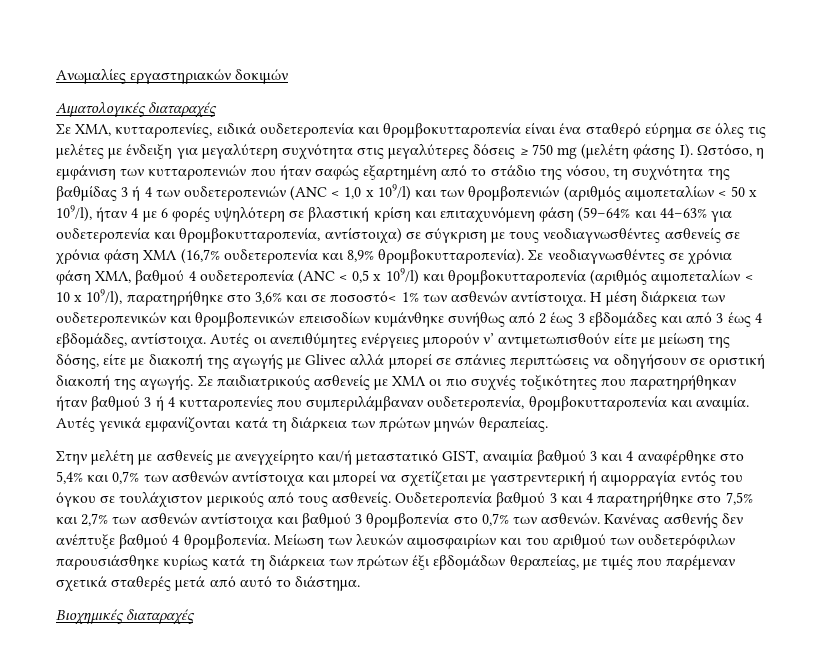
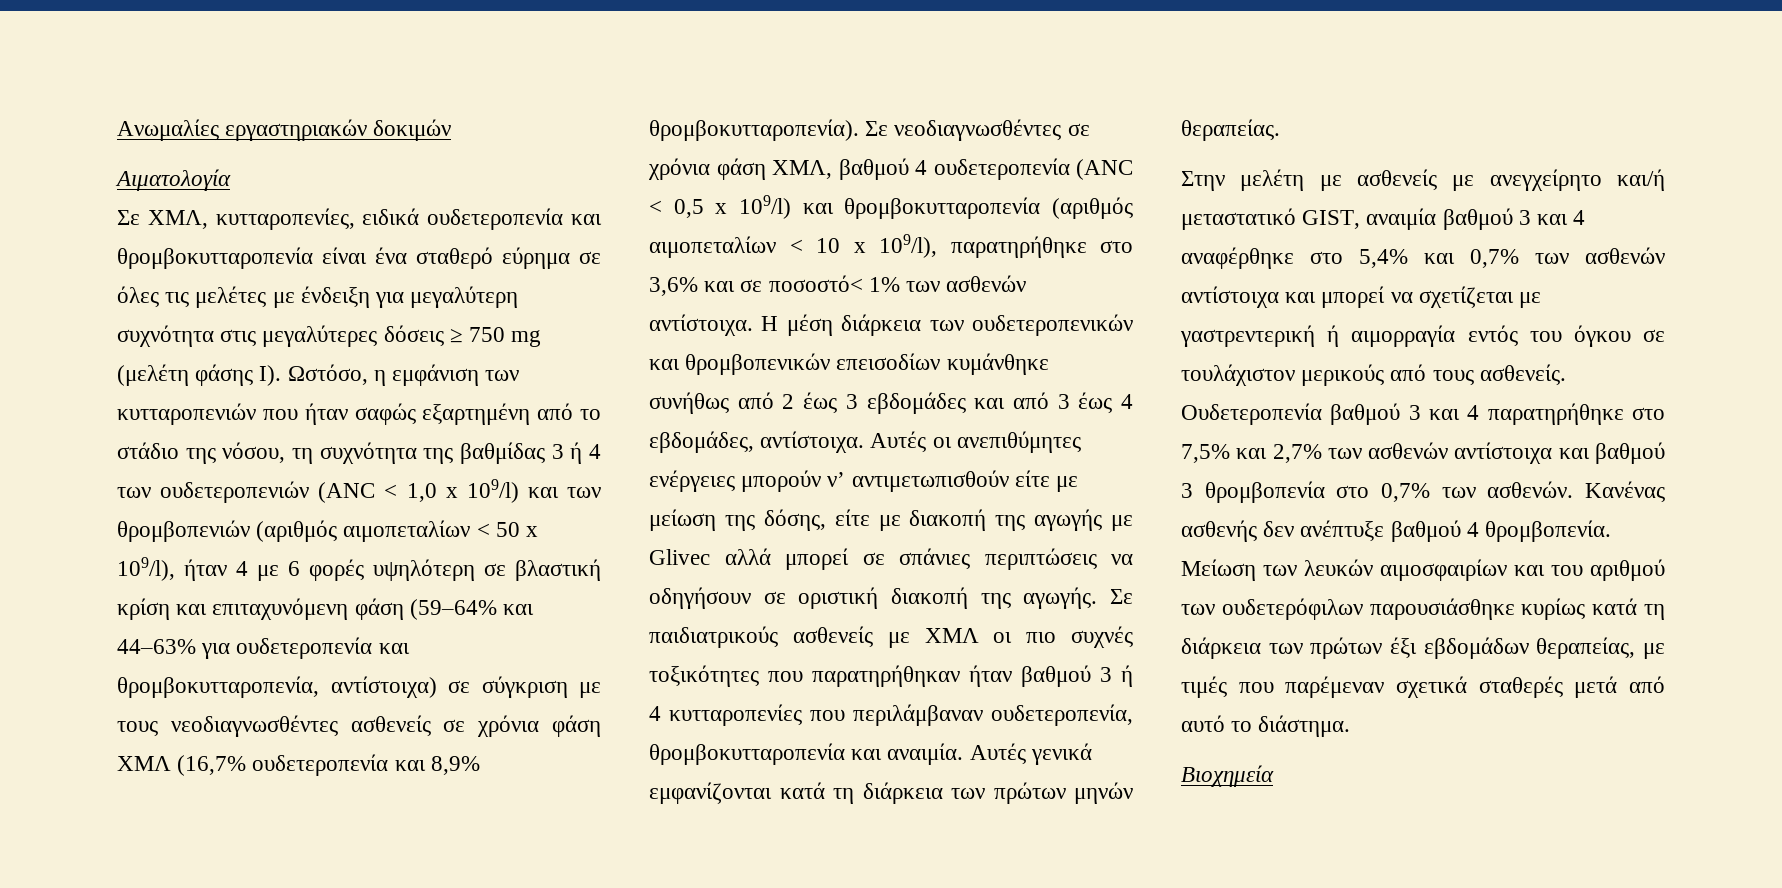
- Αιματολογικές διαταραχές
+ Αιματολογία
- Σε παιδιατρικούς ασθενείς με ΧΜΛ οι πιο συχνές τοξικότητες που παρατηρήθηκαν ήταν βαθμού 3 ή 4 κυτταροπενίες που συμπεριλάμβαναν ουδετεροπενία, θρομβοκυτταροπενία και αναιμία.
+ Σε παιδιατρικούς ασθενείς με ΧΜΛ οι πιο συχνές τοξικότητες που παρατηρήθηκαν ήταν βαθμού 3 ή 4 κυτταροπενίες που περιλάμβαναν ουδετεροπενία, θρομβοκυτταροπενία και αναιμία.
- Βιοχημικές διαταραχές
+ Βιοχημεία

